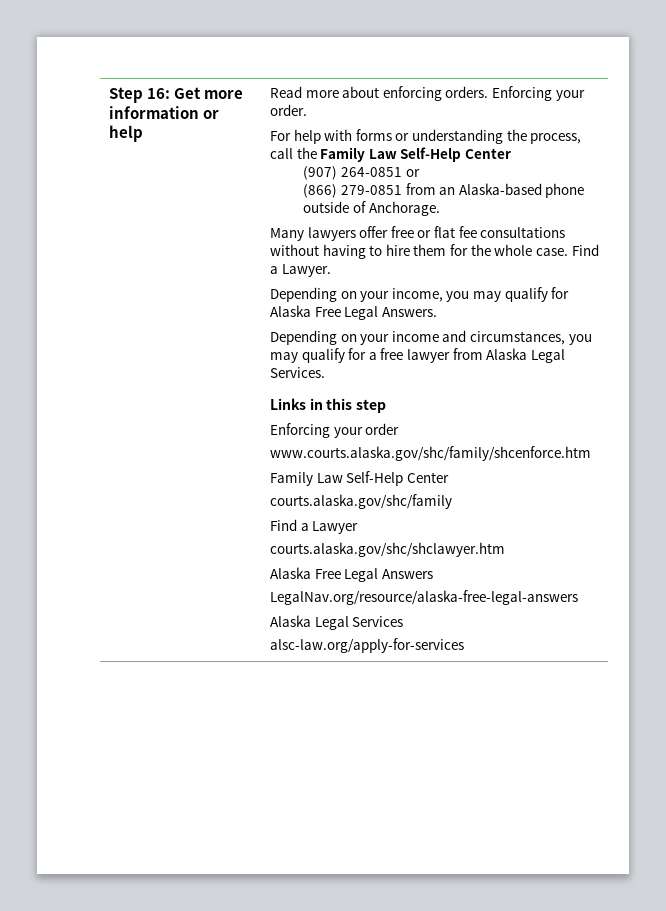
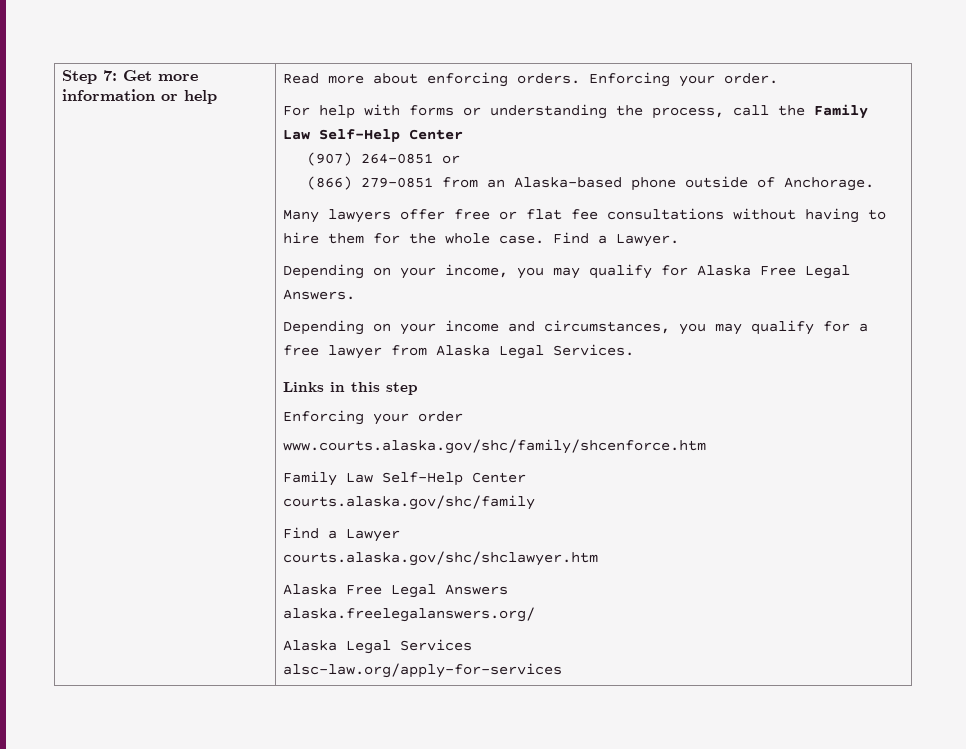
- Step 16: Get more information or help
+ Step 7: Get more information or help
- LegalNav.org/resource/alaska-free-legal-answers
+ alaska.freelegalanswers.org/

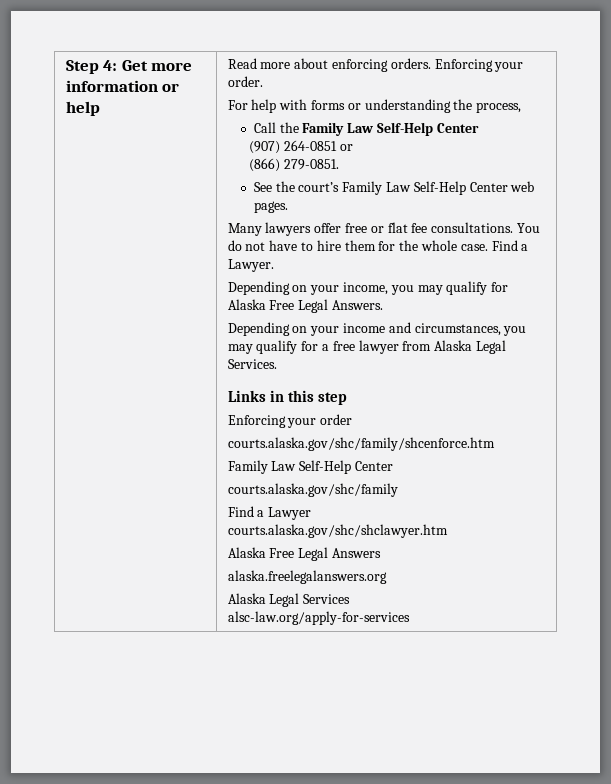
- Step 7: Get more information or help
+ Step 4: Get more information or help
- For help with forms or understanding the process, call the Family Law Self-Help Center
+ For help with forms or understanding the process,
+ Call the Family Law Self-Help Center
- (866) 279-0851 from an Alaska-based phone outside of Anchorage.
+ (866) 279-0851.
+ See the court’s Family Law Self-Help Center web pages.
- Many lawyers offer free or flat fee consultations without having to hire them for the whole case.
+ Many lawyers offer free or flat fee consultations. You do not have to hire them for the whole case.
- www.courts.alaska.gov/shc/family/shcenforce.htm
+ courts.alaska.gov/shc/family/shcenforce.htm
- alaska.freelegalanswers.org/
+ alaska.freelegalanswers.org

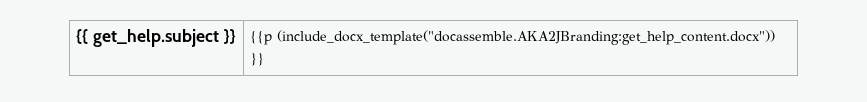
- Step 4: Get more information or help | Read more about enforcing orders. Enforcing your order.
- For help with forms or understanding the process,
- Call the Family Law Self-Help Center
- (907) 264-0851 or
- (866) 279-0851.
- See the court’s Family Law Self-Help Center web pages.
- Many lawyers offer free or flat fee consultations. You do not have to hire them for the whole case. Find a Lawyer.
- Depending on your income, you may qualify for Alaska Free Legal Answers.
- Depending on your income and circumstances, you may qualify for a free lawyer from Alaska Legal Services.
- Links in this step
- Enforcing your order
- courts.alaska.gov/shc/family/shcenforce.htm
- Family Law Self-Help Center
- courts.alaska.gov/shc/family
- Find a Lawyer
- courts.alaska.gov/shc/shclawyer.htm
- Alaska Free Legal Answers
- alaska.freelegalanswers.org
- Alaska Legal Services
- alsc-law.org/apply-for-services
+ {{ get_help.subject }} | {{p (include_docx_template("docassemble.AKA2JBranding:get_help_content.docx")) }}

